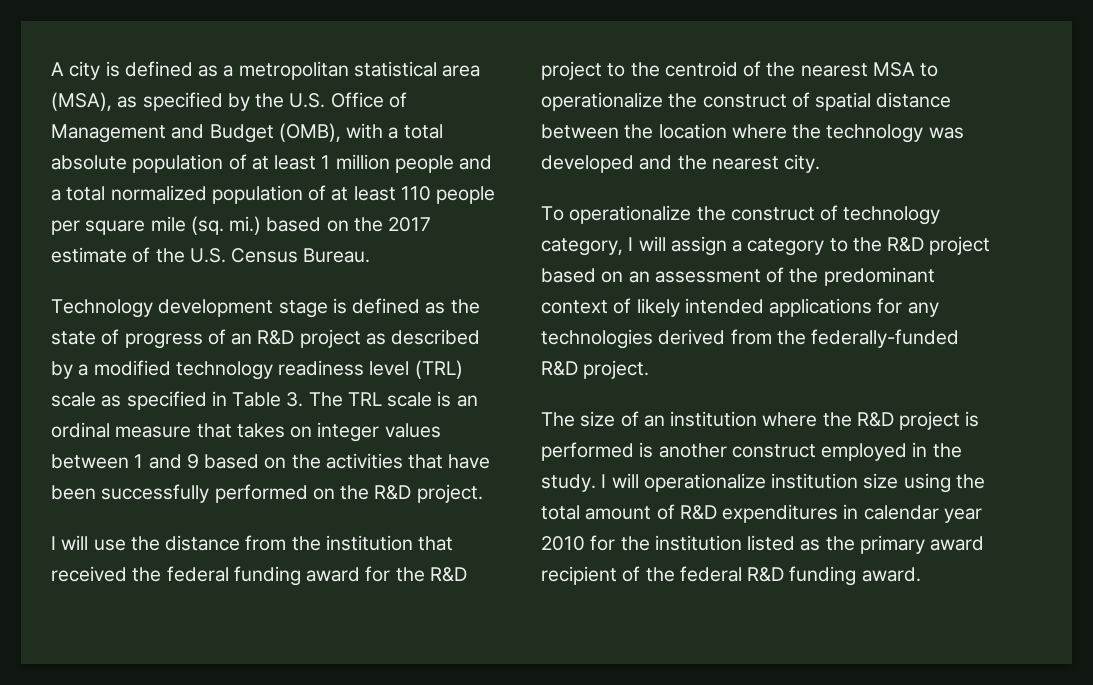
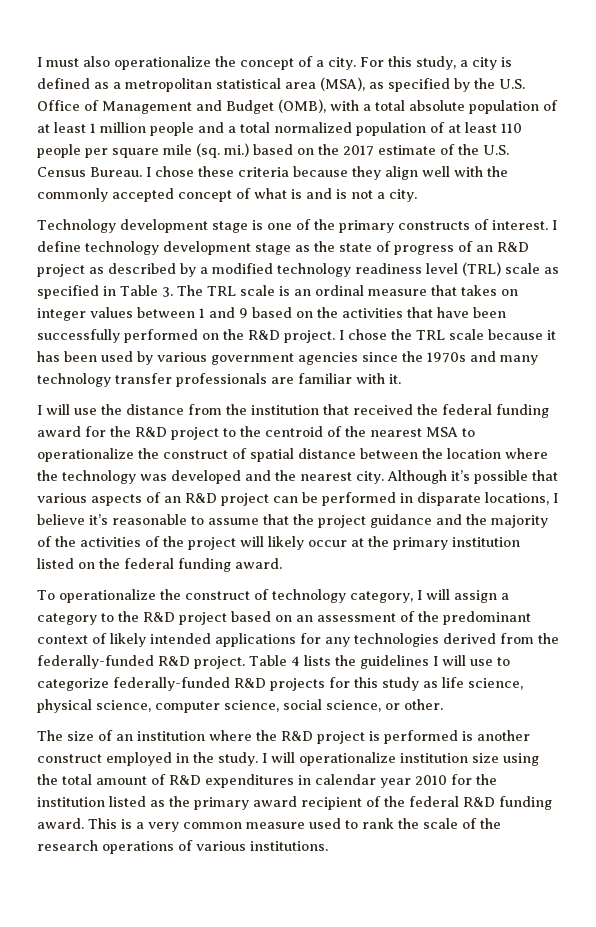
- A city is defined as a metropolitan statistical area (MSA), as specified by the U.S. Office of Management and Budget (OMB), with a total absolute population of at least 1 million people and a total normalized population of at least 110 people per square mile (sq. mi.) based on the 2017 estimate of the U.S. Census Bureau.
- Technology development stage is defined as the state of progress of an R&D project as described by a modified technology readiness level (TRL) scale as specified in Table 3. The TRL scale is an ordinal measure that takes on integer values between 1 and 9 based on the activities that have been successfully performed on the R&D project.
+ I must also operationalize the concept of a city. For this study, a city is defined as a metropolitan statistical area (MSA), as specified by the U.S. Office of Management and Budget (OMB), with a total absolute population of at least 1 million people and a total normalized population of at least 110 people per square mile (sq. mi.) based on the 2017 estimate of the U.S. Census Bureau. I chose these criteria because they align well with the commonly accepted concept of what is and is not a city.
+ Technology development stage is one of the primary constructs of interest. I define technology development stage as the state of progress of an R&D project as described by a modified technology readiness level (TRL) scale as specified in Table 3. The TRL scale is an ordinal measure that takes on integer values between 1 and 9 based on the activities that have been successfully performed on the R&D project. I chose the TRL scale because it has been used by various government agencies since the 1970s and many technology transfer professionals are familiar with it.
+ Although it’s possible that various aspects of an R&D project can be performed in disparate locations, I believe it’s reasonable to assume that the project guidance and the majority of the activities of the project will likely occur at the primary institution listed on the federal funding award.
+ Table 4 lists the guidelines I will use to categorize federally-funded R&D projects for this study as life science, physical science, computer science, social science, or other.
+ This is a very common measure used to rank the scale of the research operations of various institutions.

